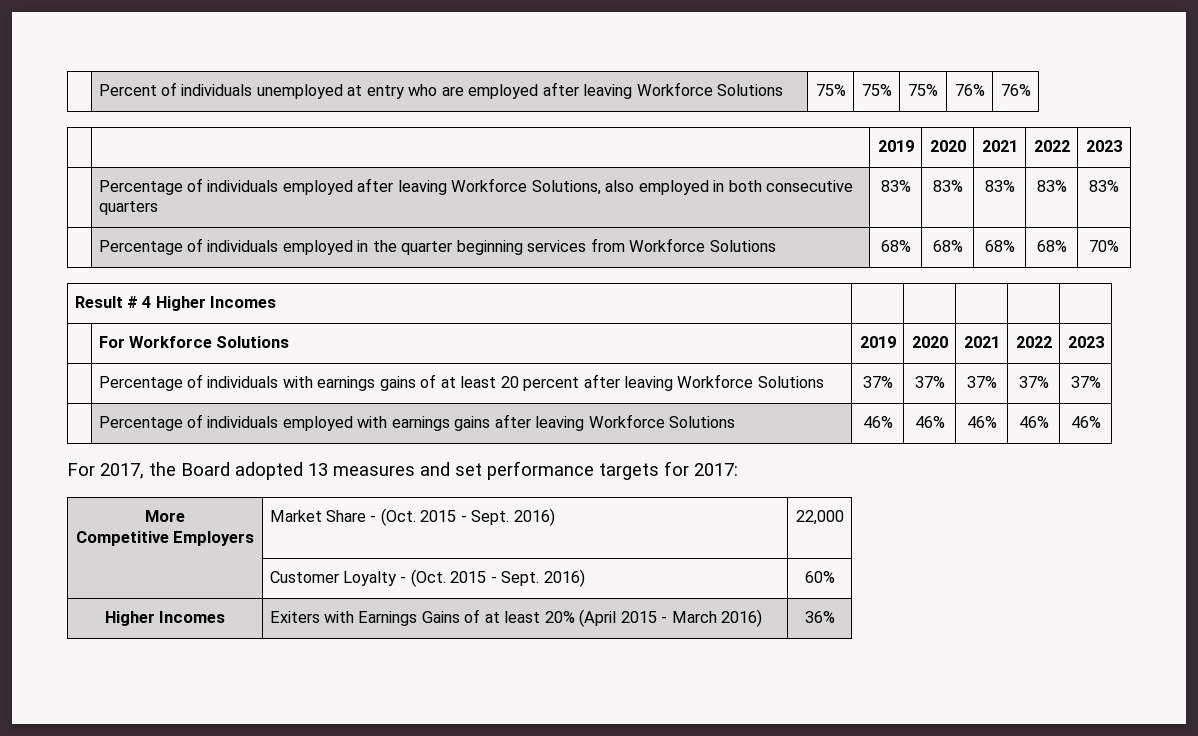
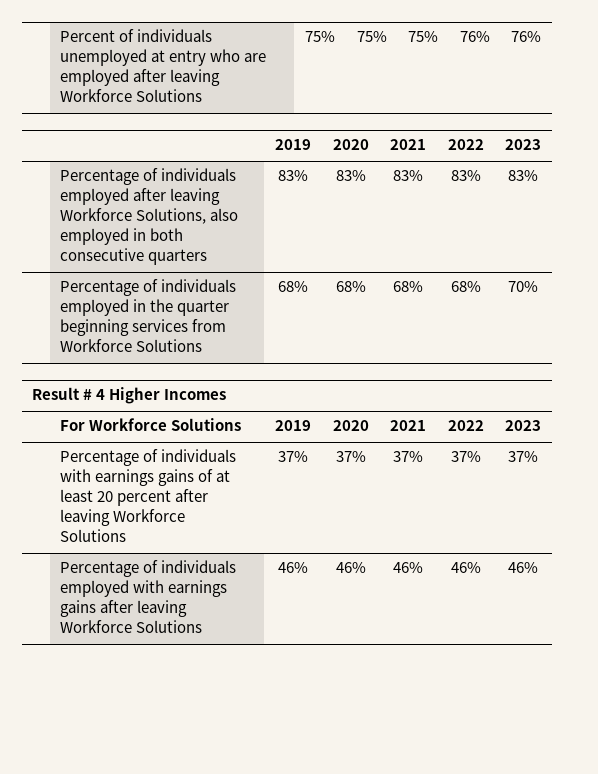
- For 2017, the Board adopted 13 measures and set performance targets for 2017:
- More
- Competitive Employers | Market Share - (Oct. 2015 - Sept. 2016) | 22,000
- | Customer Loyalty - (Oct. 2015 - Sept. 2016) | 60%
- Higher Incomes | Exiters with Earnings Gains of at least 20% (April 2015 - March 2016) | 36%

